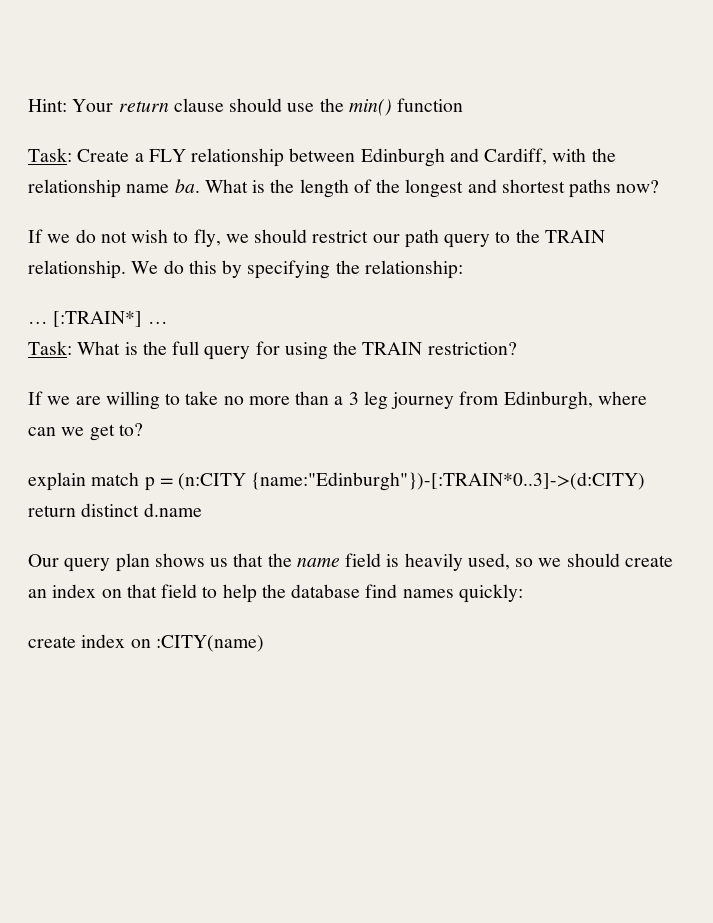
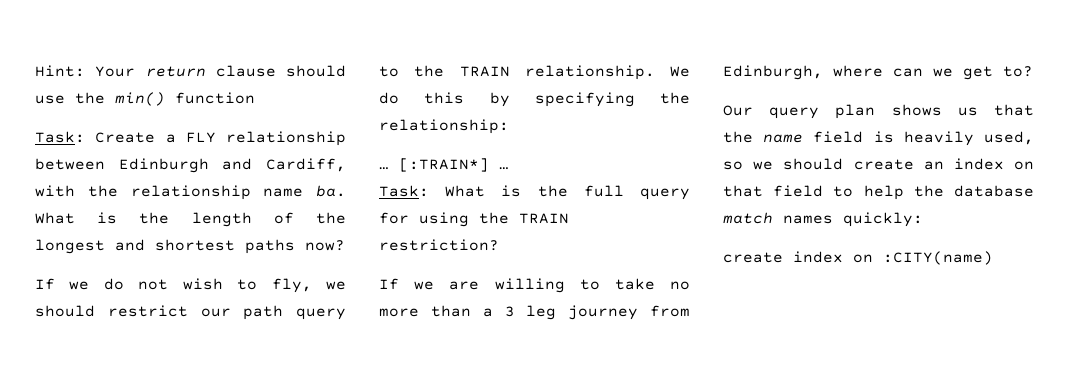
- explain match p = (n:CITY {name:"Edinburgh"})-[:TRAIN*0..3]->(d:CITY) return distinct d.name
- Our query plan shows us that the name field is heavily used, so we should create an index on that field to help the database find names quickly:
+ Our query plan shows us that the name field is heavily used, so we should create an index on that field to help the database match names quickly:

